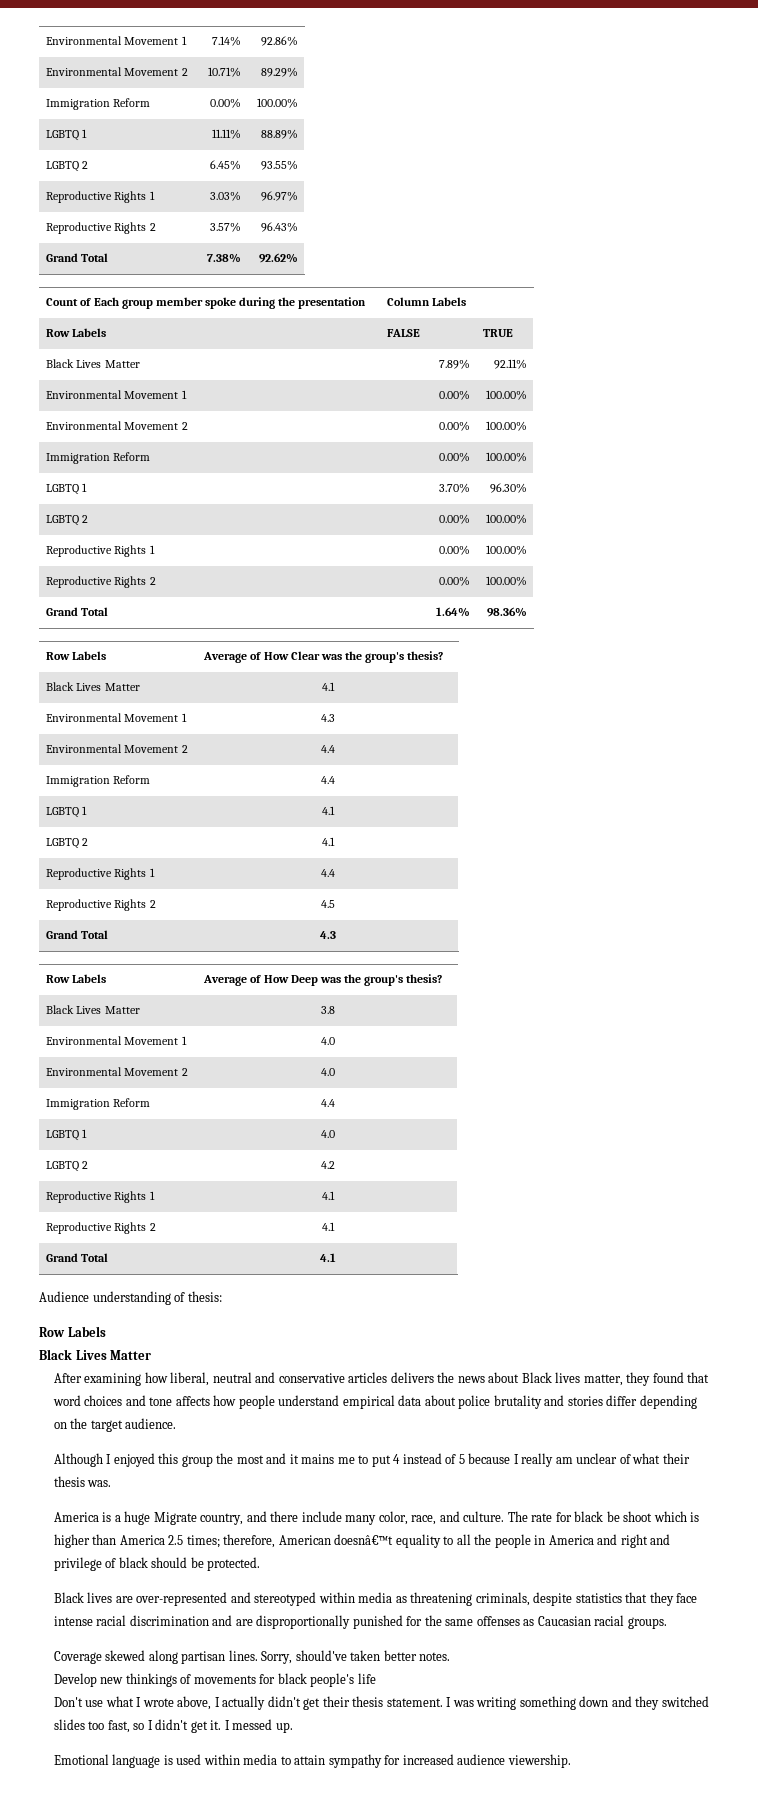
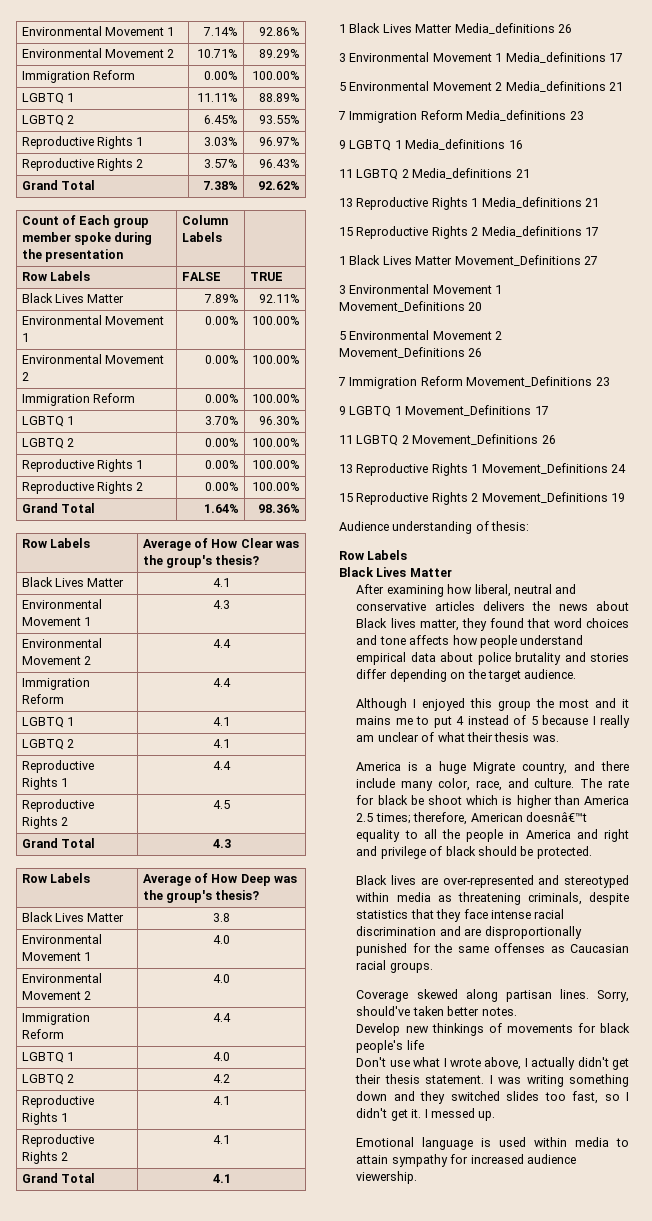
+ 1 Black Lives Matter Media_definitions 26
+ 3 Environmental Movement 1 Media_definitions 17
+ 5 Environmental Movement 2 Media_definitions 21
+ 7 Immigration Reform Media_definitions 23
+ 9 LGBTQ 1 Media_definitions 16
+ 11 LGBTQ 2 Media_definitions 21
+ 13 Reproductive Rights 1 Media_definitions 21
+ 15 Reproductive Rights 2 Media_definitions 17
+ 1 Black Lives Matter Movement_Definitions 27
+ 3 Environmental Movement 1 Movement_Definitions 20
+ 5 Environmental Movement 2 Movement_Definitions 26
+ 7 Immigration Reform Movement_Definitions 23
+ 9 LGBTQ 1 Movement_Definitions 17
+ 11 LGBTQ 2 Movement_Definitions 26
+ 13 Reproductive Rights 1 Movement_Definitions 24
+ 15 Reproductive Rights 2 Movement_Definitions 19

